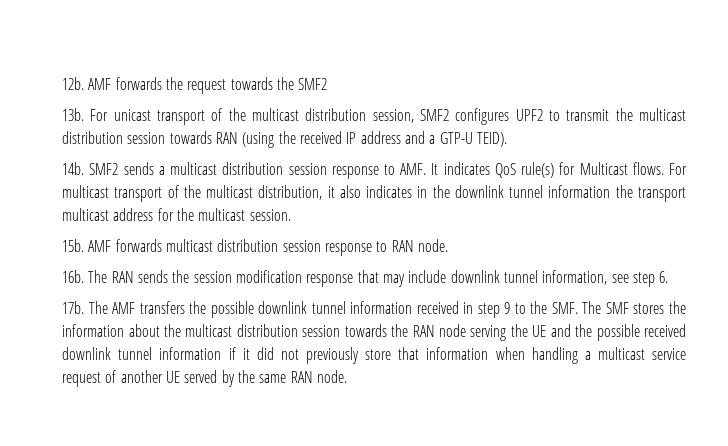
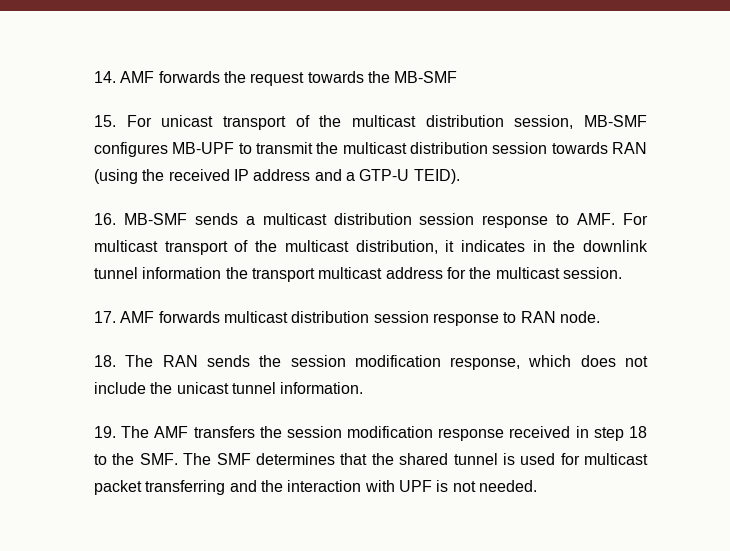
- 12b. AMF forwards the request towards the SMF2
- 13b. For unicast transport of the multicast distribution session, SMF2 configures UPF2 to transmit the multicast distribution session towards RAN (using the received IP address and a GTP-U TEID).
+ 14. AMF forwards the request towards the MB-SMF
+ 15. For unicast transport of the multicast distribution session, MB-SMF configures MB-UPF to transmit the multicast distribution session towards RAN (using the received IP address and a GTP-U TEID).
- 14b. SMF2 sends a multicast distribution session response to AMF. It indicates QoS rule(s) for Multicast flows. For multicast transport of the multicast distribution, it also indicates in the downlink tunnel information the transport multicast address for the multicast session.
+ 16. MB-SMF sends a multicast distribution session response to AMF. For multicast transport of the multicast distribution, it indicates in the downlink tunnel information the transport multicast address for the multicast session.
- 15b. AMF forwards multicast distribution session response to RAN node.
+ 17. AMF forwards multicast distribution session response to RAN node.
- 16b. The RAN sends the session modification response that may include downlink tunnel information, see step 6.
- 17b. The AMF transfers the possible downlink tunnel information received in step 9 to the SMF. The SMF stores the information about the multicast distribution session towards the RAN node serving the UE and the possible received downlink tunnel information if it did not previously store that information when handling a multicast service request of another UE served by the same RAN node.
+ 18. The RAN sends the session modification response, which does not include the unicast tunnel information.
+ 19. The AMF transfers the session modification response received in step 18 to the SMF. The SMF determines that the shared tunnel is used for multicast packet transferring and the interaction with UPF is not needed.

